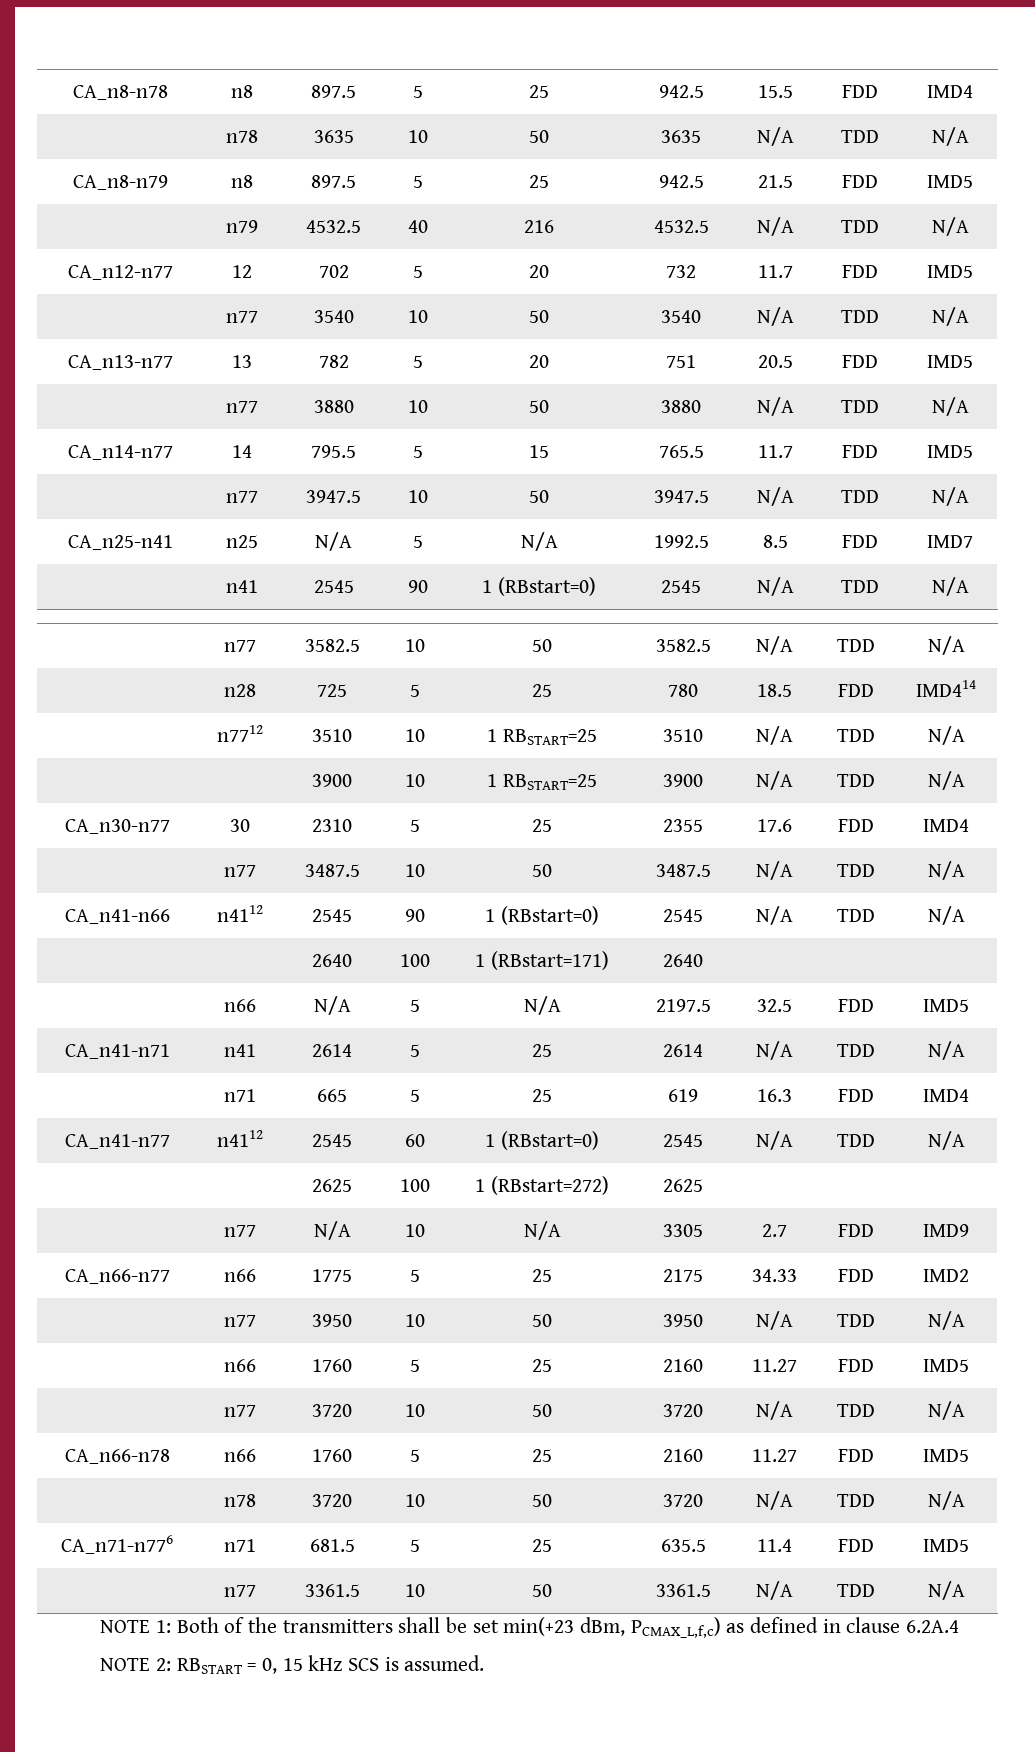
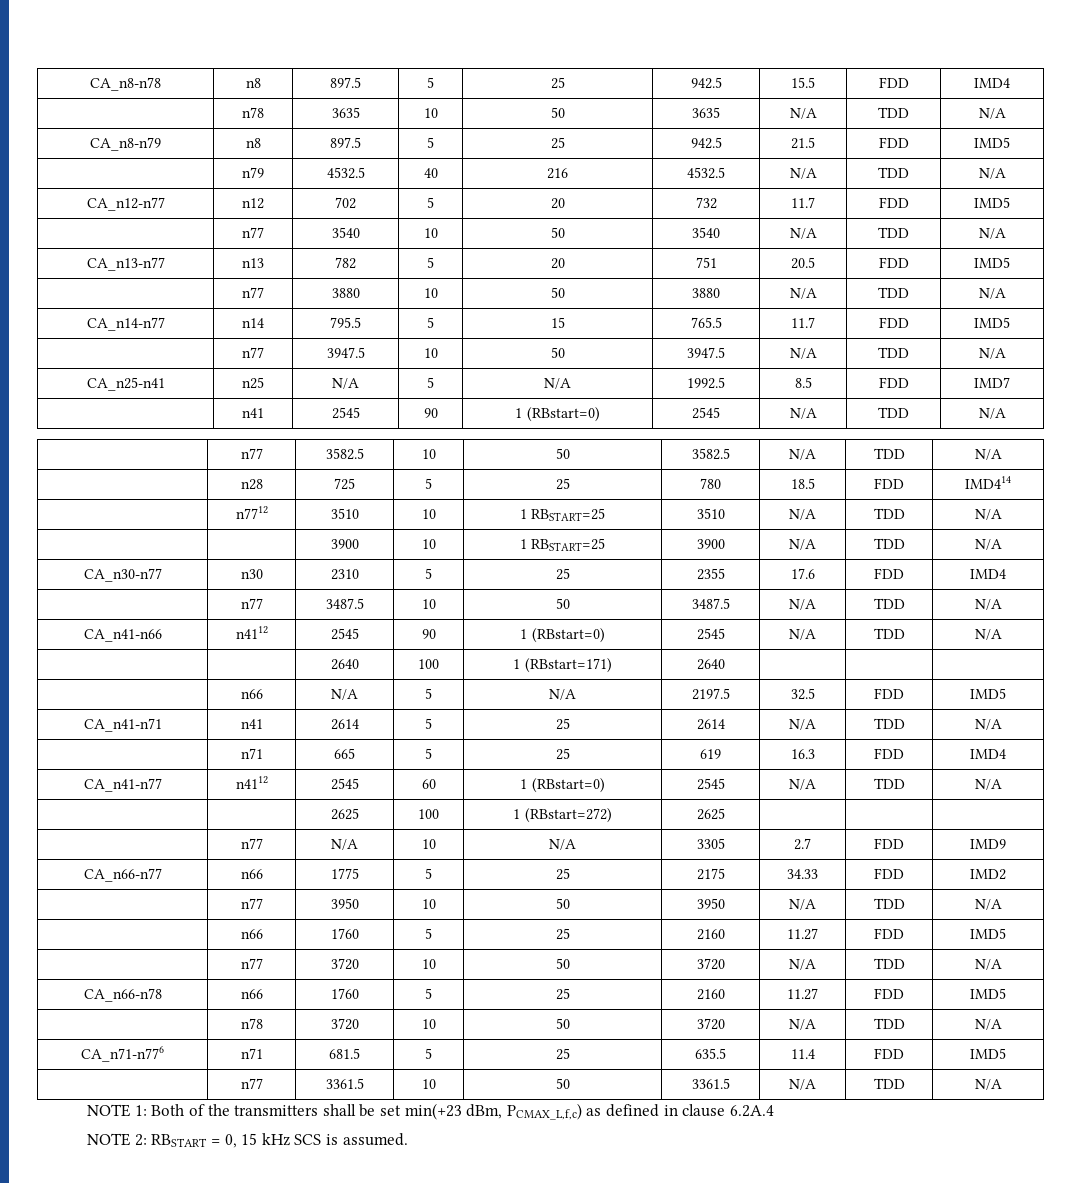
- CA_n12-n77 | 12 | 702 | 5 | 20 | 732 | 11.7 | FDD | IMD5
+ CA_n12-n77 | n12 | 702 | 5 | 20 | 732 | 11.7 | FDD | IMD5
- CA_n13-n77 | 13 | 782 | 5 | 20 | 751 | 20.5 | FDD | IMD5
+ CA_n13-n77 | n13 | 782 | 5 | 20 | 751 | 20.5 | FDD | IMD5
- CA_n14-n77 | 14 | 795.5 | 5 | 15 | 765.5 | 11.7 | FDD | IMD5
+ CA_n14-n77 | n14 | 795.5 | 5 | 15 | 765.5 | 11.7 | FDD | IMD5
- CA_n30-n77 | 30 | 2310 | 5 | 25 | 2355 | 17.6 | FDD | IMD4
+ CA_n30-n77 | n30 | 2310 | 5 | 25 | 2355 | 17.6 | FDD | IMD4

